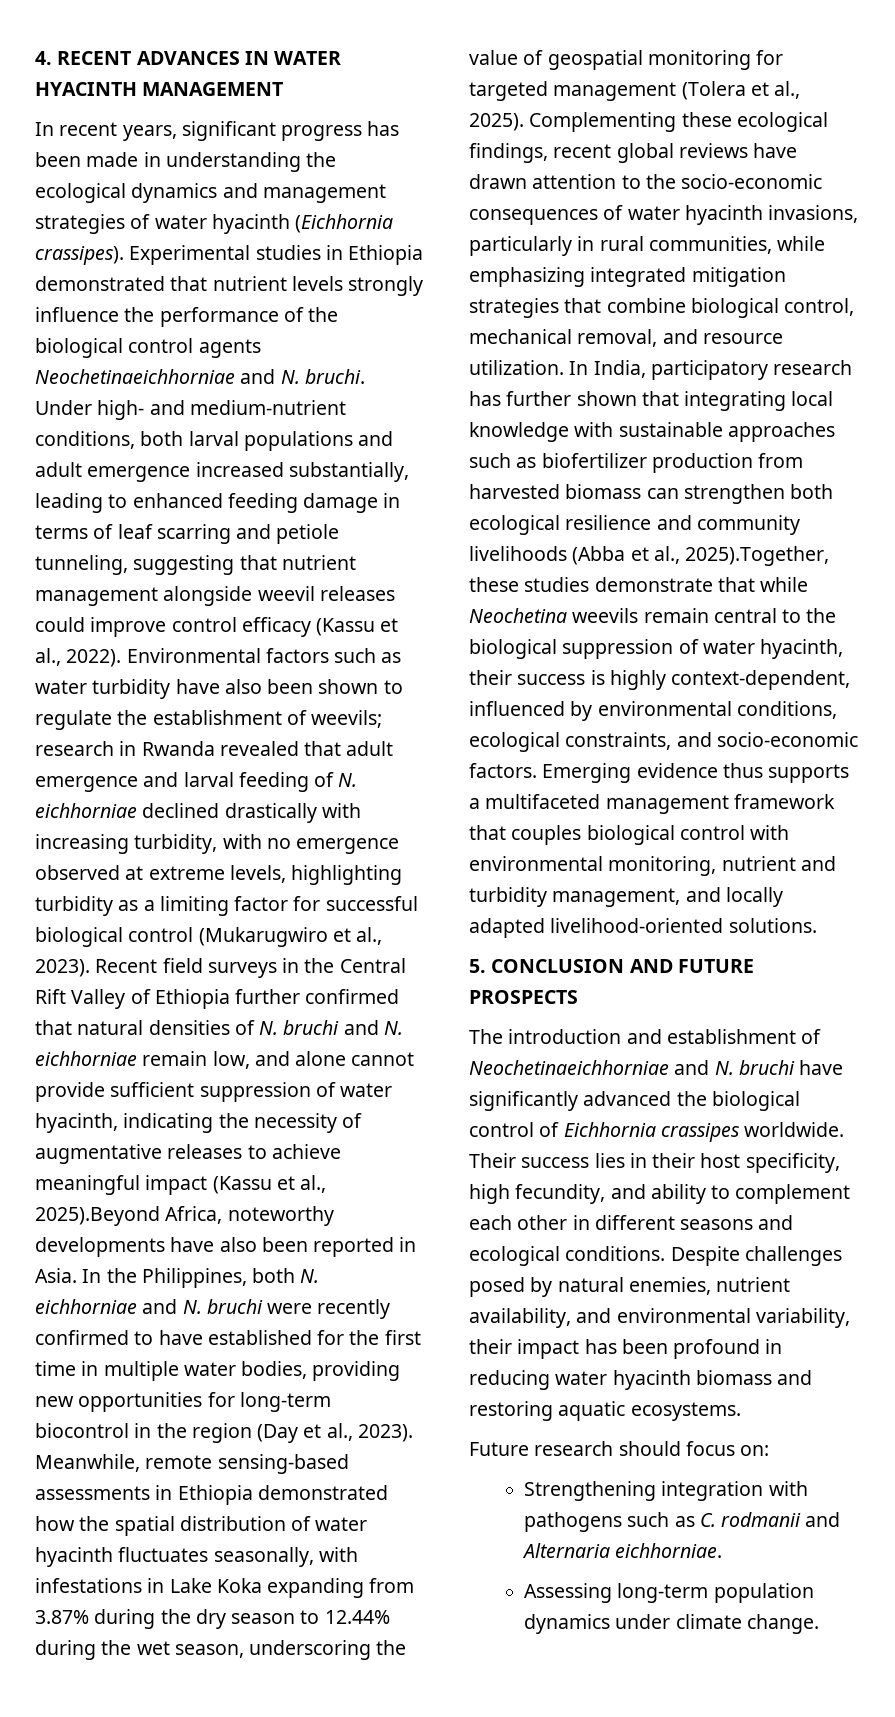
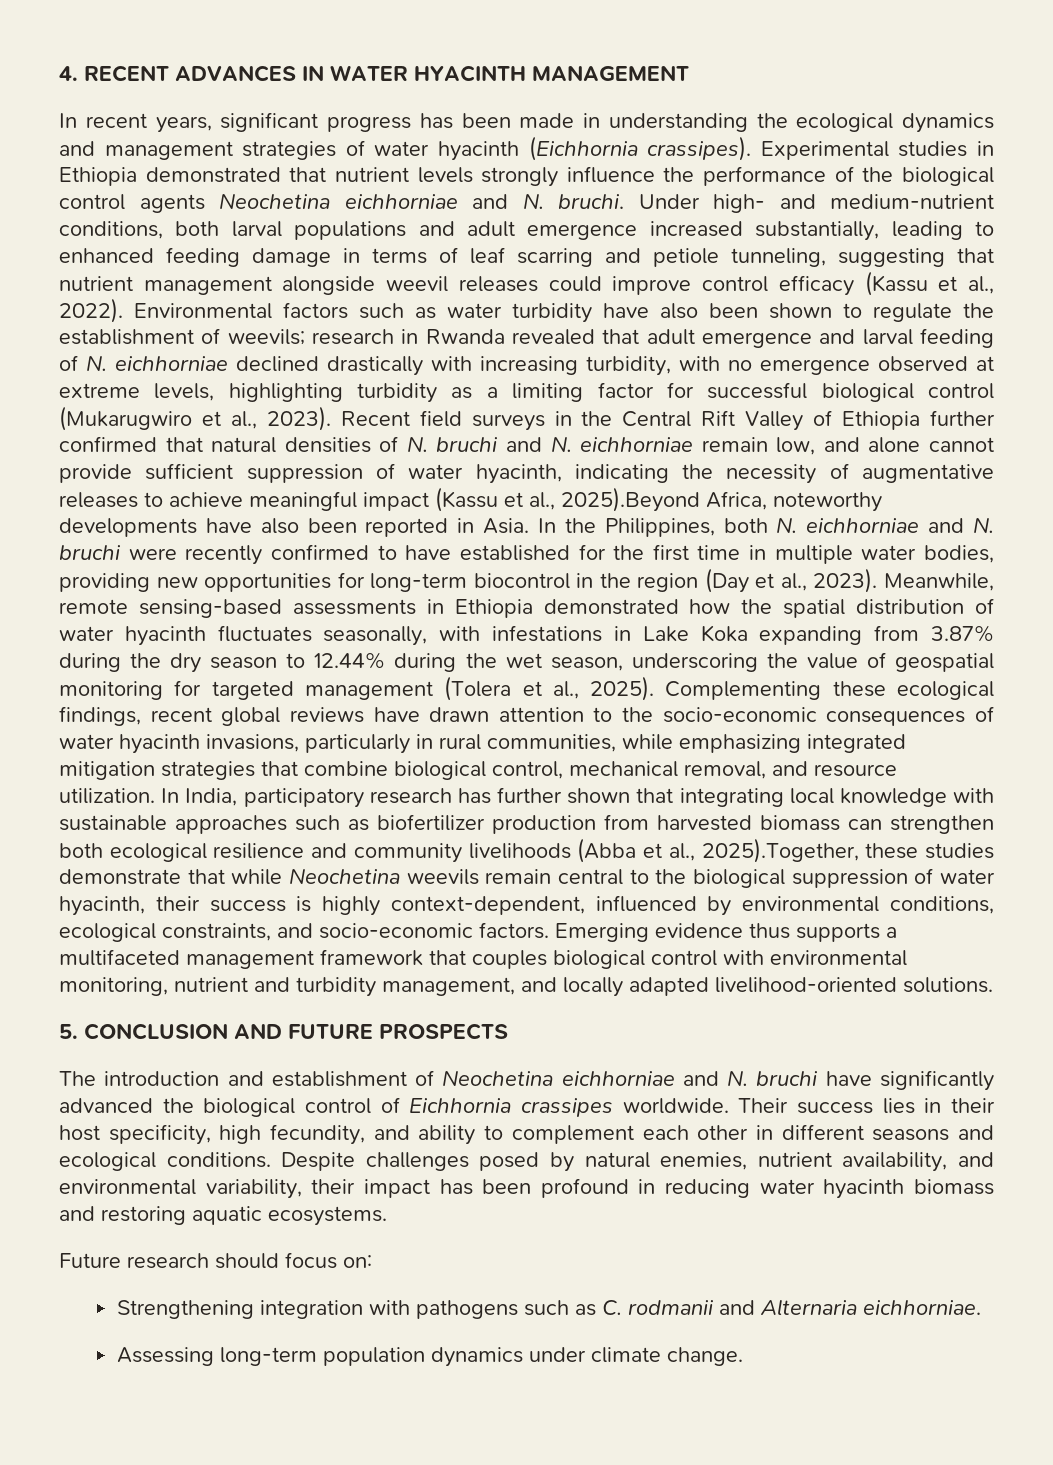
- Experimental studies in Ethiopia demonstrated that nutrient levels strongly influence the performance of the biological control agents Neochetinaeichhorniae and N. bruchi.
+ Experimental studies in Ethiopia demonstrated that nutrient levels strongly influence the performance of the biological control agents Neochetina eichhorniae and N. bruchi.
- The introduction and establishment of Neochetinaeichhorniae and N. bruchi have significantly advanced the biological control of Eichhornia crassipes worldwide.
+ The introduction and establishment of Neochetina eichhorniae and N. bruchi have significantly advanced the biological control of Eichhornia crassipes worldwide.

